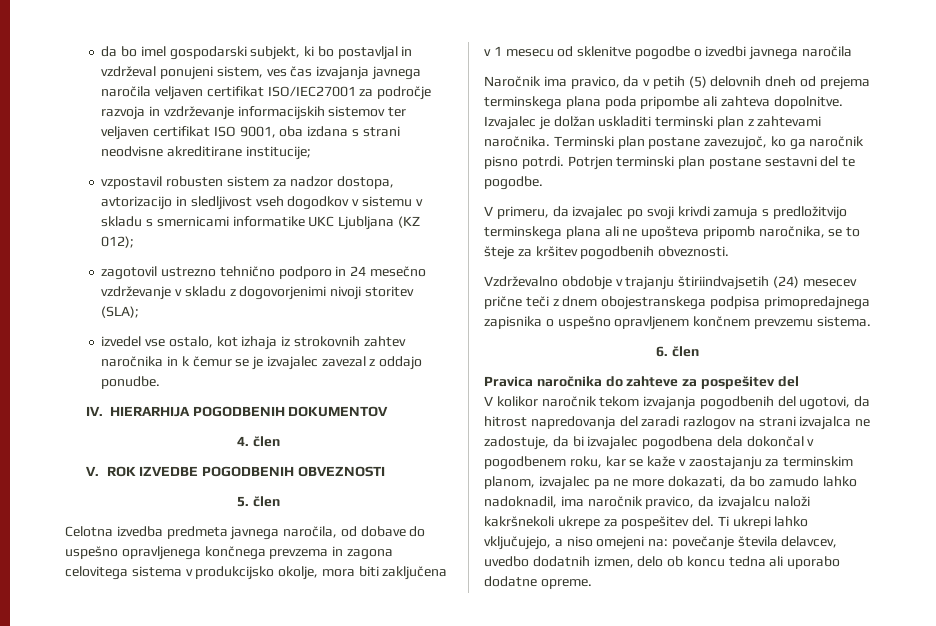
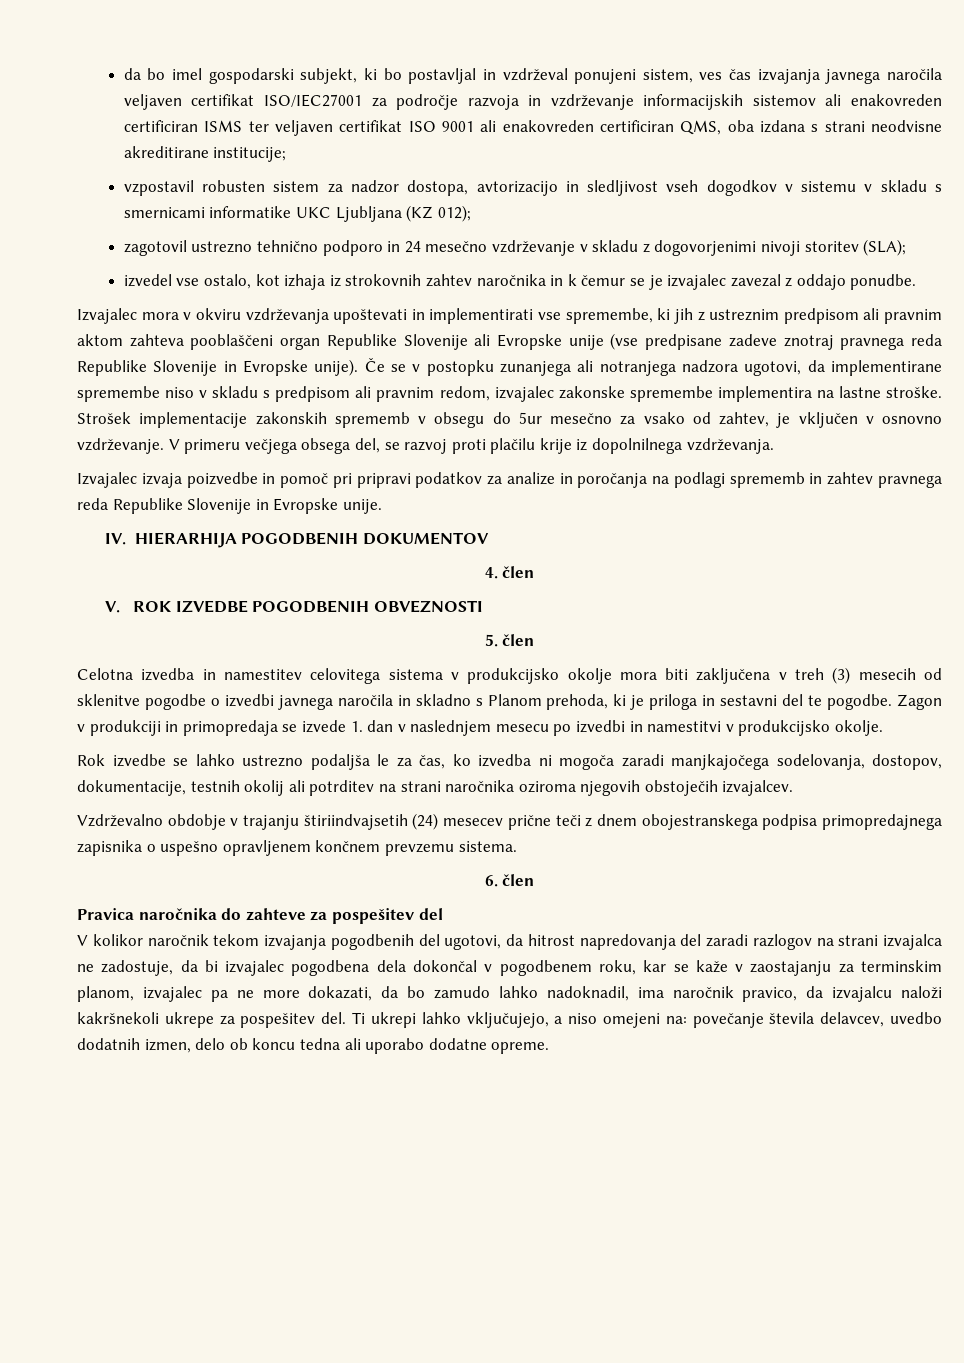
- da bo imel gospodarski subjekt, ki bo postavljal in vzdrževal ponujeni sistem, ves čas izvajanja javnega naročila veljaven certifikat ISO/IEC27001 za področje razvoja in vzdrževanje informacijskih sistemov ter veljaven certifikat ISO 9001, oba izdana s strani neodvisne akreditirane institucije;
+ da bo imel gospodarski subjekt, ki bo postavljal in vzdrževal ponujeni sistem, ves čas izvajanja javnega naročila veljaven certifikat ISO/IEC27001 za področje razvoja in vzdrževanje informacijskih sistemov ali enakovreden certificiran ISMS ter veljaven certifikat ISO 9001 ali enakovreden certificiran QMS, oba izdana s strani neodvisne akreditirane institucije;
+ Izvajalec mora v okviru vzdrževanja upoštevati in implementirati vse spremembe, ki jih z ustreznim predpisom ali pravnim aktom zahteva pooblaščeni organ Republike Slovenije ali Evropske unije (vse predpisane zadeve znotraj pravnega reda Republike Slovenije in Evropske unije). Če se v postopku zunanjega ali notranjega nadzora ugotovi, da implementirane spremembe niso v skladu s predpisom ali pravnim redom, izvajalec zakonske spremembe implementira na lastne stroške. Strošek implementacije zakonskih sprememb v obsegu do 5ur mesečno za vsako od zahtev, je vključen v osnovno vzdrževanje. V primeru večjega obsega del, se razvoj proti plačilu krije iz dopolnilnega vzdrževanja.
+ Izvajalec izvaja poizvedbe in pomoč pri pripravi podatkov za analize in poročanja na podlagi sprememb in zahtev pravnega reda Republike Slovenije in Evropske unije.
- Celotna izvedba predmeta javnega naročila, od dobave do uspešno opravljenega končnega prevzema in zagona celovitega sistema v produkcijsko okolje, mora biti zaključena v 1 mesecu od sklenitve pogodbe o izvedbi javnega naročila
- Naročnik ima pravico, da v petih (5) delovnih dneh od prejema terminskega plana poda pripombe ali zahteva dopolnitve. Izvajalec je dolžan uskladiti terminski plan z zahtevami naročnika. Terminski plan postane zavezujoč, ko ga naročnik pisno potrdi. Potrjen terminski plan postane sestavni del te pogodbe.
- V primeru, da izvajalec po svoji krivdi zamuja s predložitvijo terminskega plana ali ne upošteva pripomb naročnika, se to šteje za kršitev pogodbenih obveznosti.
+ Celotna izvedba in namestitev celovitega sistema v produkcijsko okolje mora biti zaključena v treh (3) mesecih od sklenitve pogodbe o izvedbi javnega naročila in skladno s Planom prehoda, ki je priloga in sestavni del te pogodbe. Zagon v produkciji in primopredaja se izvede 1. dan v naslednjem mesecu po izvedbi in namestitvi v produkcijsko okolje.
+ Rok izvedbe se lahko ustrezno podaljša le za čas, ko izvedba ni mogoča zaradi manjkajočega sodelovanja, dostopov, dokumentacije, testnih okolij ali potrditev na strani naročnika oziroma njegovih obstoječih izvajalcev.

